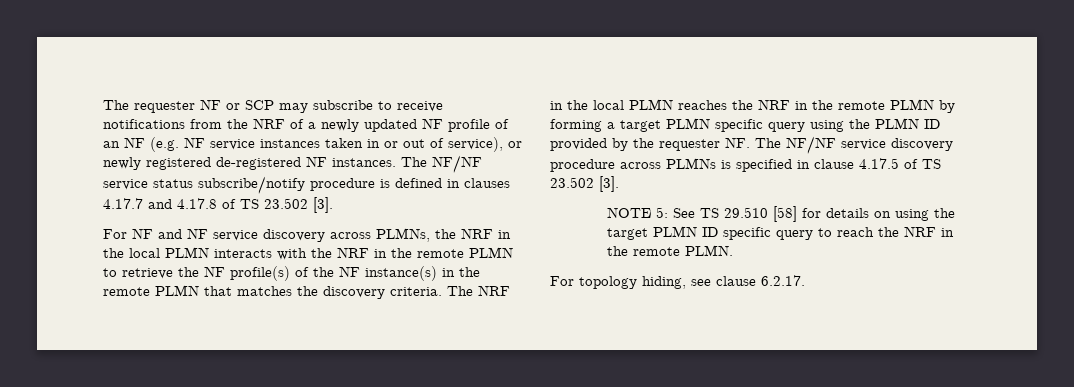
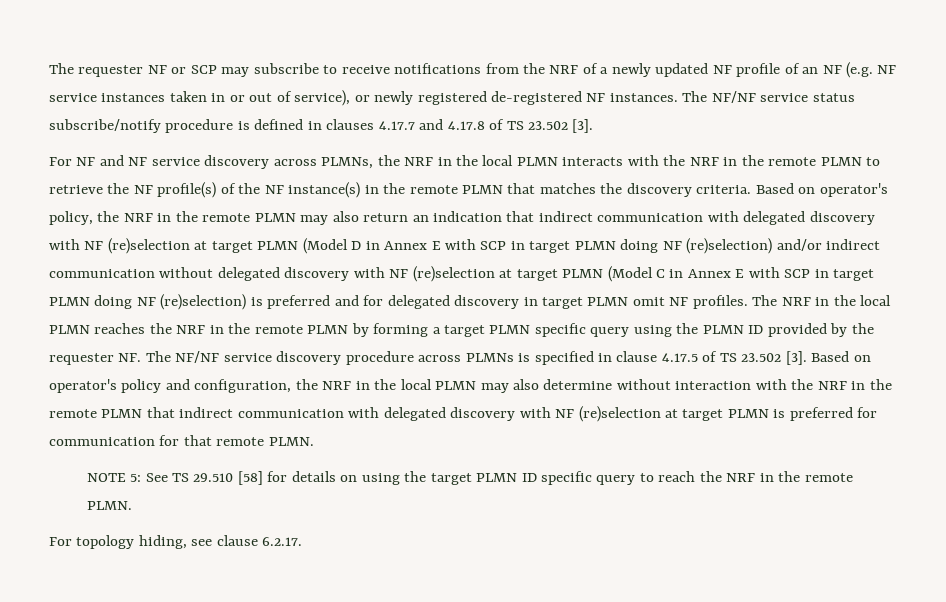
+ Based on operator's policy, the NRF in the remote PLMN may also return an indication that indirect communication with delegated discovery with NF (re)selection at target PLMN (Model D in Annex E with SCP in target PLMN doing NF (re)selection) and/or indirect communication without delegated discovery with NF (re)selection at target PLMN (Model C in Annex E with SCP in target PLMN doing NF (re)selection) is preferred and for delegated discovery in target PLMN omit NF profiles.
+ Based on operator's policy and configuration, the NRF in the local PLMN may also determine without interaction with the NRF in the remote PLMN that indirect communication with delegated discovery with NF (re)selection at target PLMN is preferred for communication for that remote PLMN.

